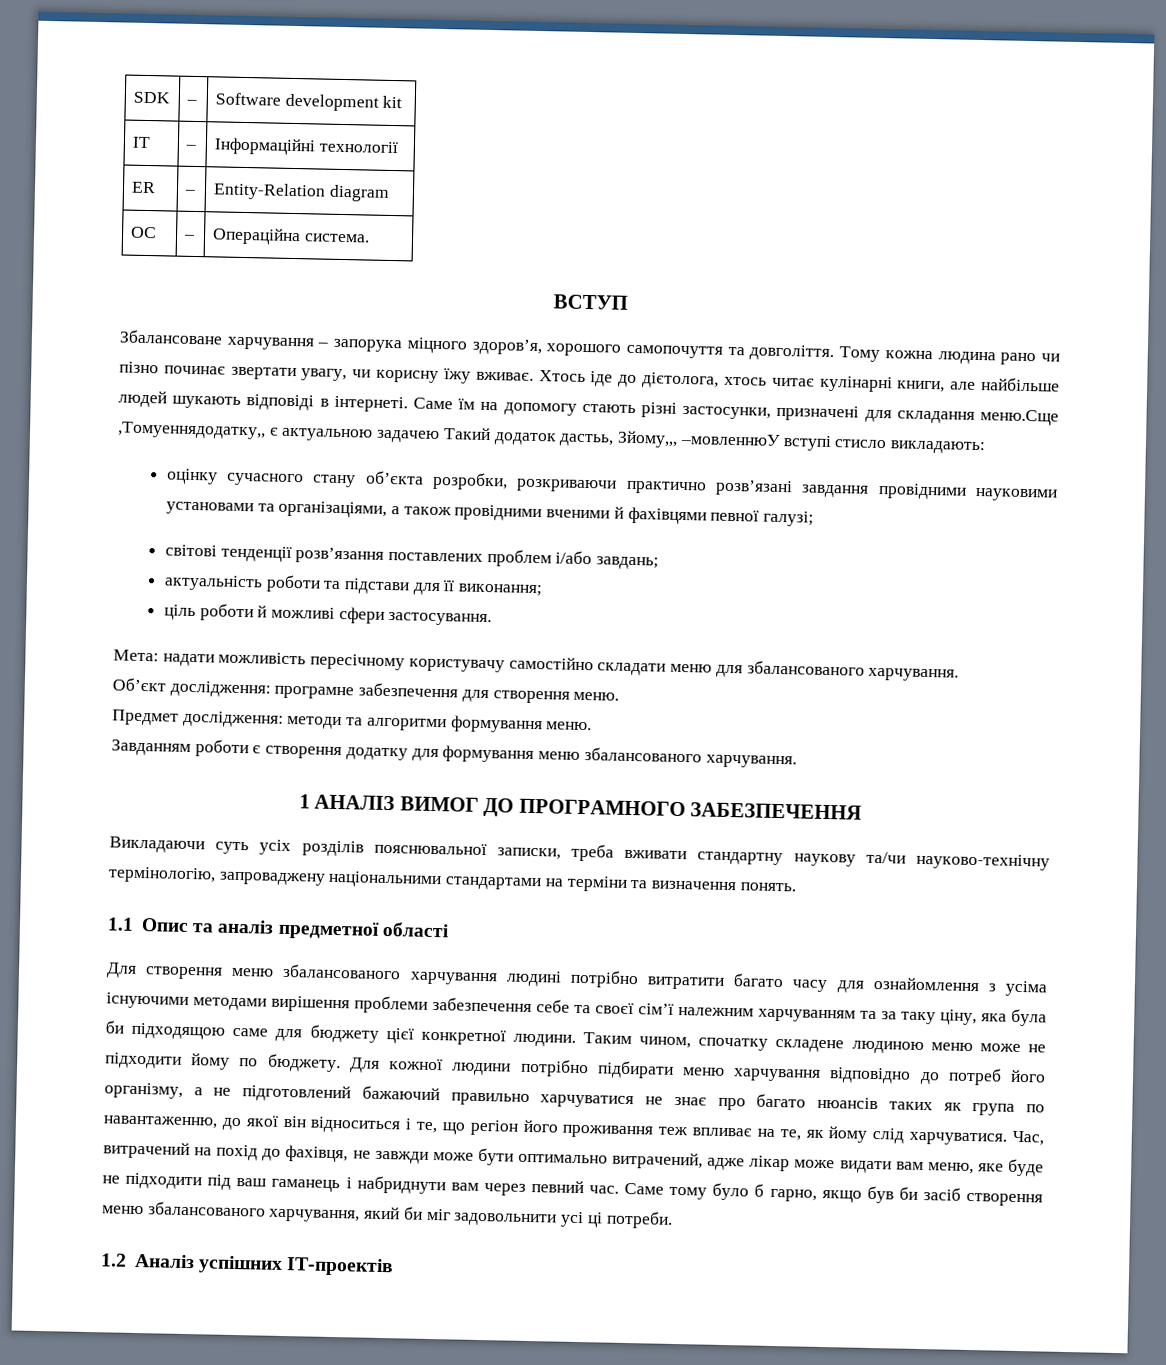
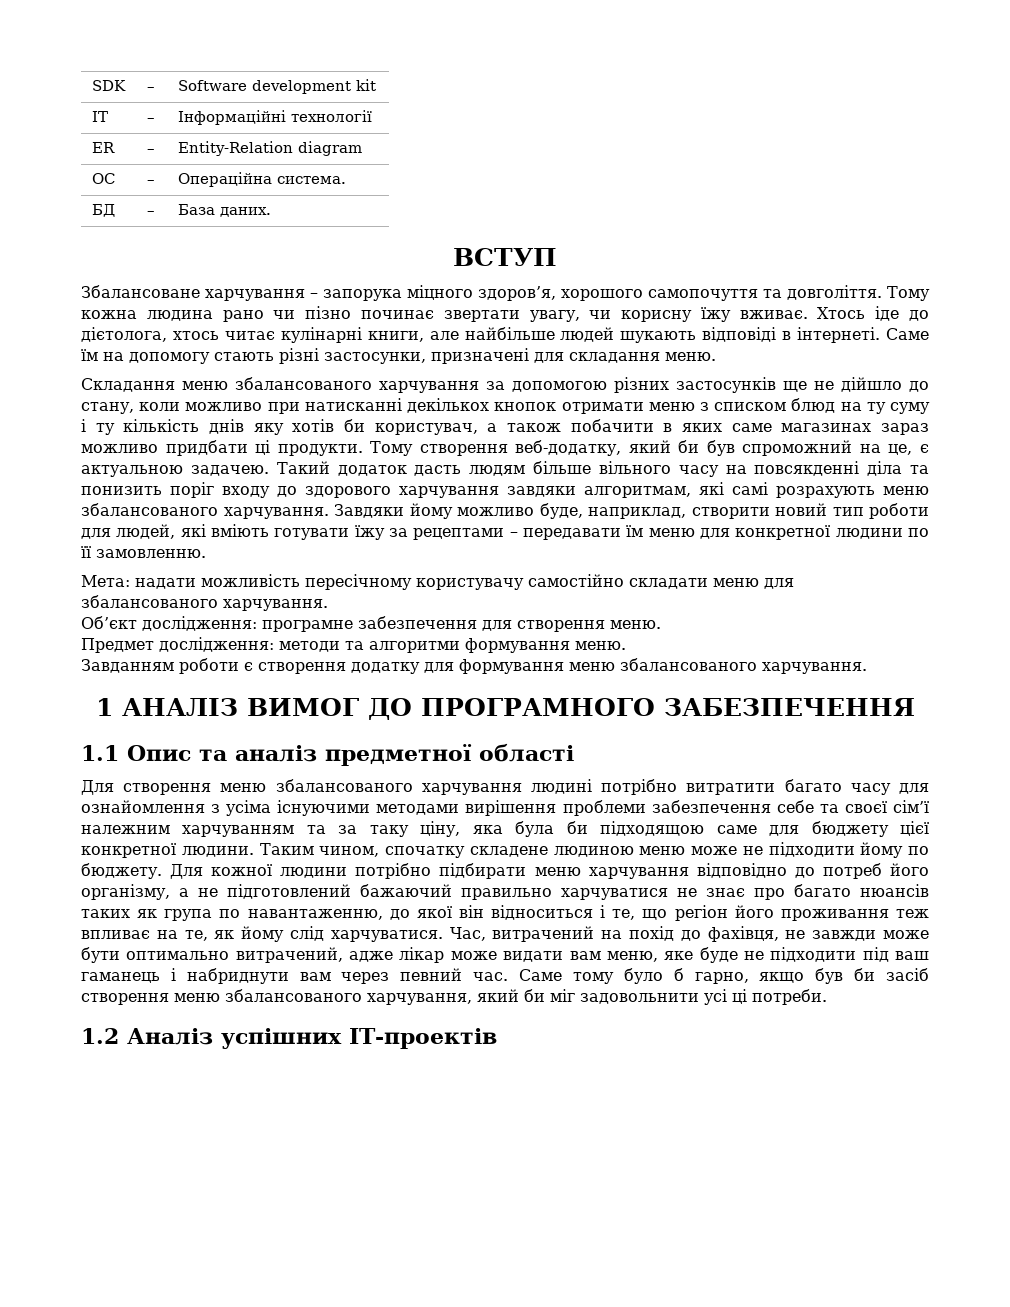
+ БД | – | База даних.
- Саме їм на допомогу стають різні застосунки, призначені для складання меню.Сще ,Томуеннядодатку,, є актуальною задачею Такий додаток дастьь, Зйому,,, –мовленнюУ вступі стисло викладають:
- оцінку сучасного стану об’єкта розробки, розкриваючи практично розв’язані завдання провідними науковими установами та організаціями, а також провідними вченими й фахівцями певної галузі;
- світові тенденції розв’язання поставлених проблем і/або завдань;
- актуальність роботи та підстави для її виконання;
- ціль роботи й можливі сфери застосування.
+ Саме їм на допомогу стають різні застосунки, призначені для складання меню.
+ Складання меню збалансованого харчування за допомогою різних застосунків ще не дійшло до стану, коли можливо при натисканні декількох кнопок отримати меню з списком блюд на ту суму і ту кількість днів яку хотів би користувач, а також побачити в яких саме магазинах зараз можливо придбати ці продукти. Тому створення веб-додатку, який би був спроможний на це, є актуальною задачею. Такий додаток дасть людям більше вільного часу на повсякденні діла та понизить поріг входу до здорового харчування завдяки алгоритмам, які самі розрахують меню збалансованого харчування. Завдяки йому можливо буде, наприклад, створити новий тип роботи для людей, які вміють готувати їжу за рецептами – передавати їм меню для конкретної людини по її замовленню.
- Викладаючи суть усіх розділів пояснювальної записки, треба вживати стандартну наукову та/чи науково-технічну термінологію, запроваджену національними стандартами на терміни та визначення понять.

